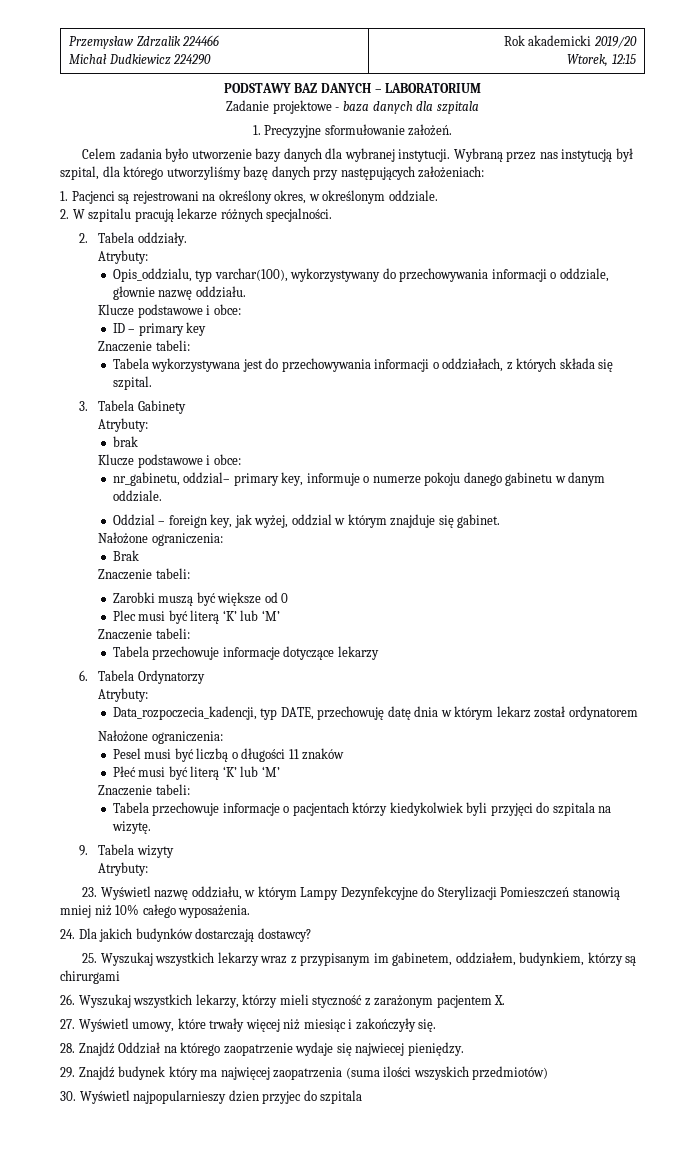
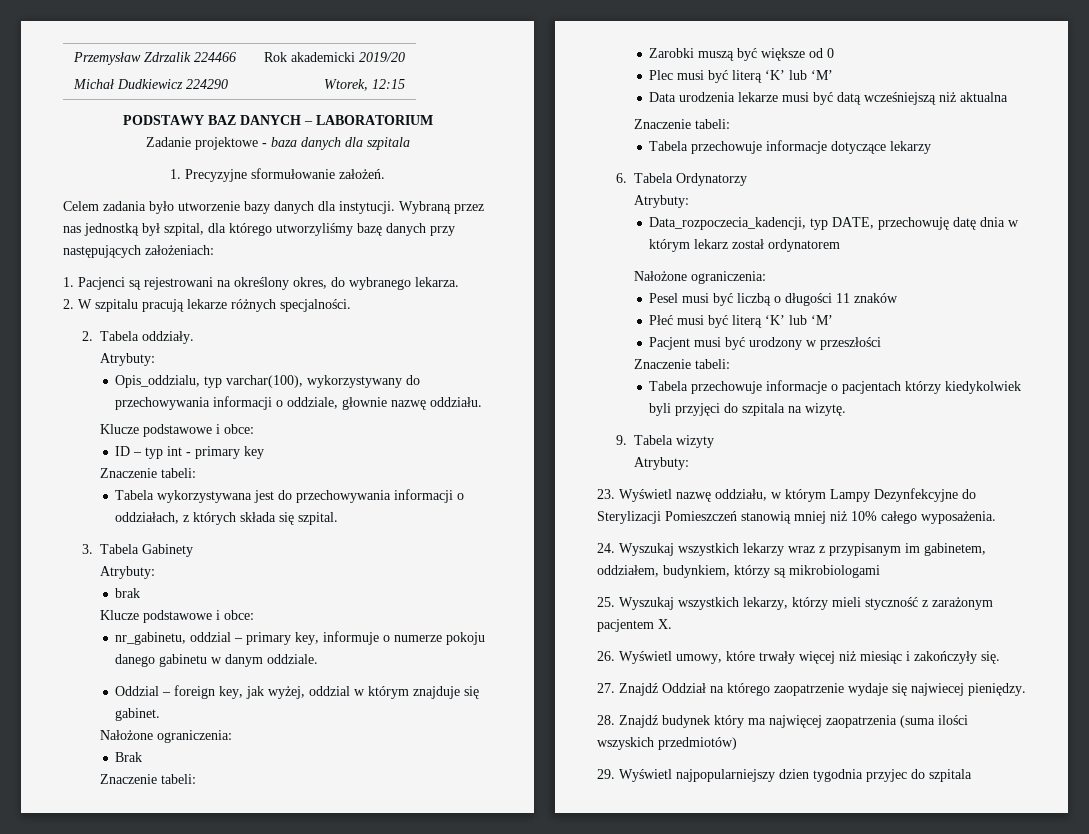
- Celem zadania było utworzenie bazy danych dla wybranej instytucji.
+ Celem zadania było utworzenie bazy danych dla instytucji.
- Wybraną przez nas instytucją był szpital, dla którego utworzyliśmy bazę danych przy następujących założeniach:
+ Wybraną przez nas jednostką był szpital, dla którego utworzyliśmy bazę danych przy następujących założeniach:
- 1. Pacjenci są rejestrowani na określony okres, w określonym oddziale.
+ 1. Pacjenci są rejestrowani na określony okres, do wybranego lekarza.
- ID – primary key
+ ID – typ int - primary key
- nr_gabinetu, oddzial– primary key, informuje o numerze pokoju danego gabinetu w danym oddziale.
+ nr_gabinetu, oddzial – primary key, informuje o numerze pokoju danego gabinetu w danym oddziale.
+ Data urodzenia lekarze musi być datą wcześniejszą niż aktualna
+ Pacjent musi być urodzony w przeszłości
- 24. Dla jakich budynków dostarczają dostawcy?
- 25. Wyszukaj wszystkich lekarzy wraz z przypisanym im gabinetem, oddziałem, budynkiem, którzy są chirurgami
- 26. Wyszukaj wszystkich lekarzy, którzy mieli styczność z zarażonym pacjentem X.
+ 24. Wyszukaj wszystkich lekarzy wraz z przypisanym im gabinetem, oddziałem, budynkiem, którzy są mikrobiologami
+ 25. Wyszukaj wszystkich lekarzy, którzy mieli styczność z zarażonym pacjentem X.
- 27. Wyświetl umowy, które trwały więcej niż miesiąc i zakończyły się.
+ 26. Wyświetl umowy, które trwały więcej niż miesiąc i zakończyły się.
- 28. Znajdź Oddział na którego zaopatrzenie wydaje się najwiecej pieniędzy.
+ 27. Znajdź Oddział na którego zaopatrzenie wydaje się najwiecej pieniędzy.
- 29. Znajdź budynek który ma najwięcej zaopatrzenia (suma ilości wszyskich przedmiotów)
+ 28. Znajdź budynek który ma najwięcej zaopatrzenia (suma ilości wszyskich przedmiotów)
- 30. Wyświetl najpopularnieszy dzien przyjec do szpitala
+ 29. Wyświetl najpopularniejszy dzien tygodnia przyjec do szpitala

